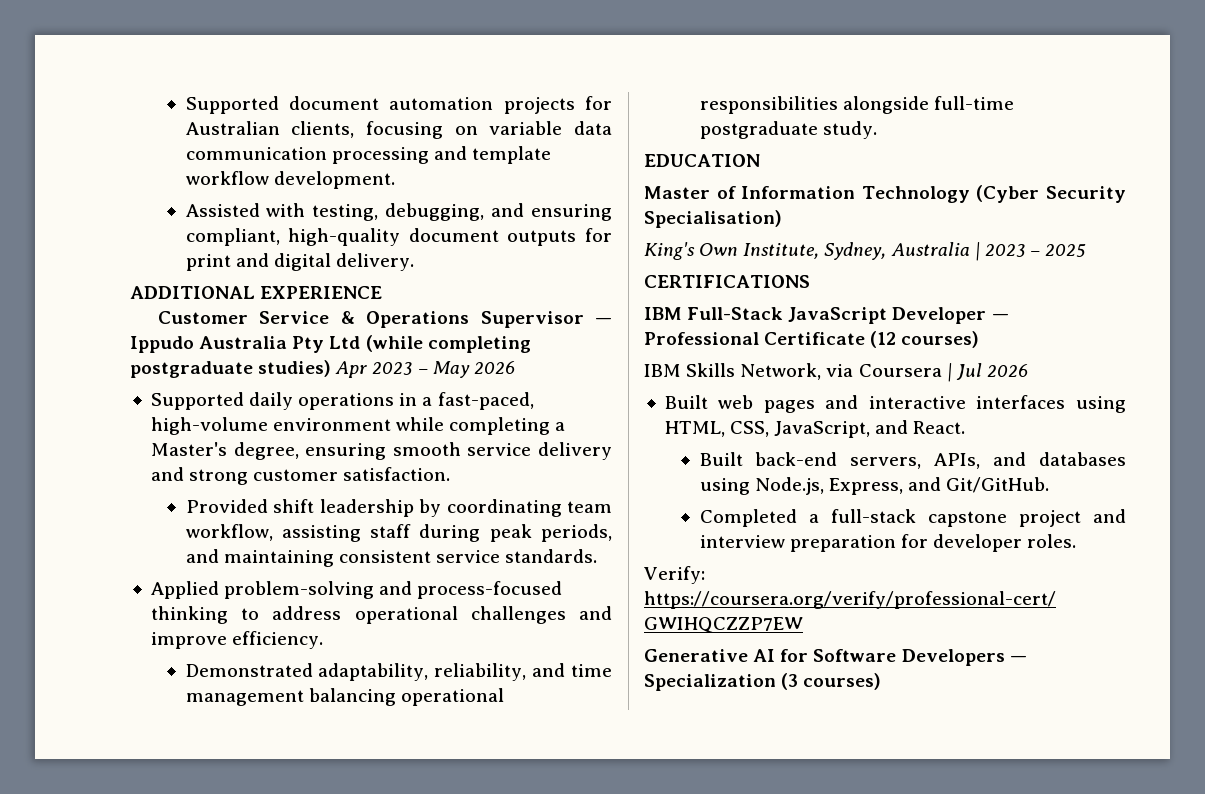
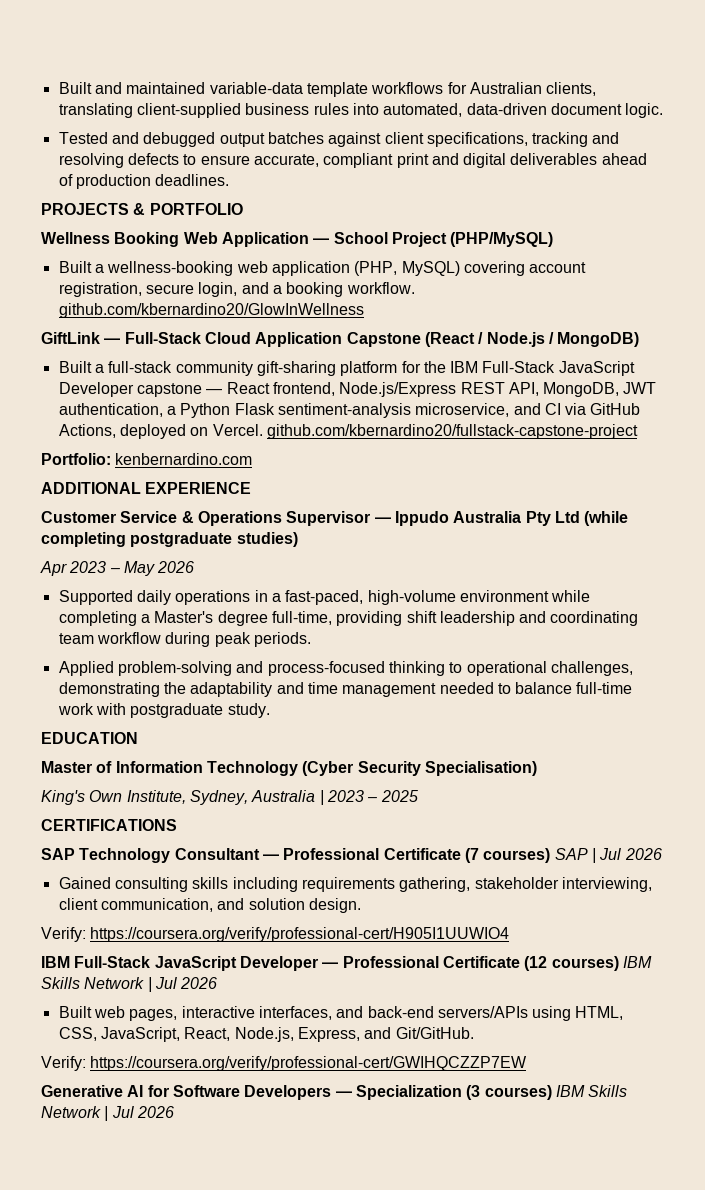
- Supported document automation projects for Australian clients, focusing on variable data communication processing and template workflow development.
- Assisted with testing, debugging, and ensuring compliant, high-quality document outputs for print and digital delivery.
+ Built and maintained variable-data template workflows for Australian clients, translating client-supplied business rules into automated, data-driven document logic.
+ Tested and debugged output batches against client specifications, tracking and resolving defects to ensure accurate, compliant print and digital deliverables ahead of production deadlines.
+ PROJECTS & PORTFOLIO
+ Wellness Booking Web Application — School Project (PHP/MySQL)
+ Built a wellness-booking web application (PHP, MySQL) covering account registration, secure login, and a booking workflow. github.com/kbernardino20/GlowInWellness
+ GiftLink — Full-Stack Cloud Application Capstone (React / Node.js / MongoDB)
+ Built a full-stack community gift-sharing platform for the IBM Full-Stack JavaScript Developer capstone — React frontend, Node.js/Express REST API, MongoDB, JWT authentication, a Python Flask sentiment-analysis microservice, and CI via GitHub Actions, deployed on Vercel. github.com/kbernardino20/fullstack-capstone-project
+ Portfolio: kenbernardino.com
- Customer Service & Operations Supervisor — Ippudo Australia Pty Ltd (while completing postgraduate studies) Apr 2023 – May 2026
+ Customer Service & Operations Supervisor — Ippudo Australia Pty Ltd (while completing postgraduate studies)
+ Apr 2023 – May 2026
- Supported daily operations in a fast-paced, high-volume environment while completing a Master's degree, ensuring smooth service delivery and strong customer satisfaction.
- Provided shift leadership by coordinating team workflow, assisting staff during peak periods, and maintaining consistent service standards.
+ Supported daily operations in a fast-paced, high-volume environment while completing a Master's degree full-time, providing shift leadership and coordinating team workflow during peak periods.
- Applied problem-solving and process-focused thinking to address operational challenges and improve efficiency.
- Demonstrated adaptability, reliability, and time management balancing operational responsibilities alongside full-time postgraduate study.
+ Applied problem-solving and process-focused thinking to operational challenges, demonstrating the adaptability and time management needed to balance full-time work with postgraduate study.
+ SAP Technology Consultant — Professional Certificate (7 courses) SAP | Jul 2026
+ Gained consulting skills including requirements gathering, stakeholder interviewing, client communication, and solution design.
+ Verify: https://coursera.org/verify/professional-cert/H905I1UUWIO4
- IBM Full-Stack JavaScript Developer — Professional Certificate (12 courses)
- IBM Skills Network, via Coursera | Jul 2026
+ IBM Full-Stack JavaScript Developer — Professional Certificate (12 courses) IBM Skills Network | Jul 2026
- Built web pages and interactive interfaces using HTML, CSS, JavaScript, and React.
- Built back-end servers, APIs, and databases using Node.js, Express, and Git/GitHub.
- Completed a full-stack capstone project and interview preparation for developer roles.
+ Built web pages, interactive interfaces, and back-end servers/APIs using HTML, CSS, JavaScript, React, Node.js, Express, and Git/GitHub.
- Generative AI for Software Developers — Specialization (3 courses)
+ Generative AI for Software Developers — Specialization (3 courses) IBM Skills Network | Jul 2026

